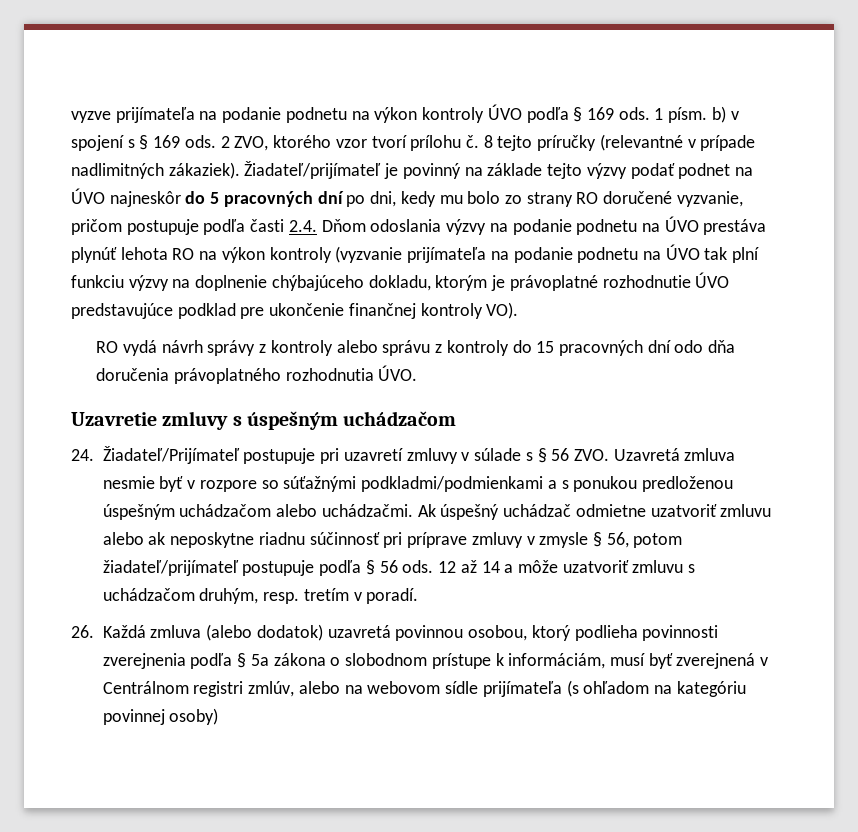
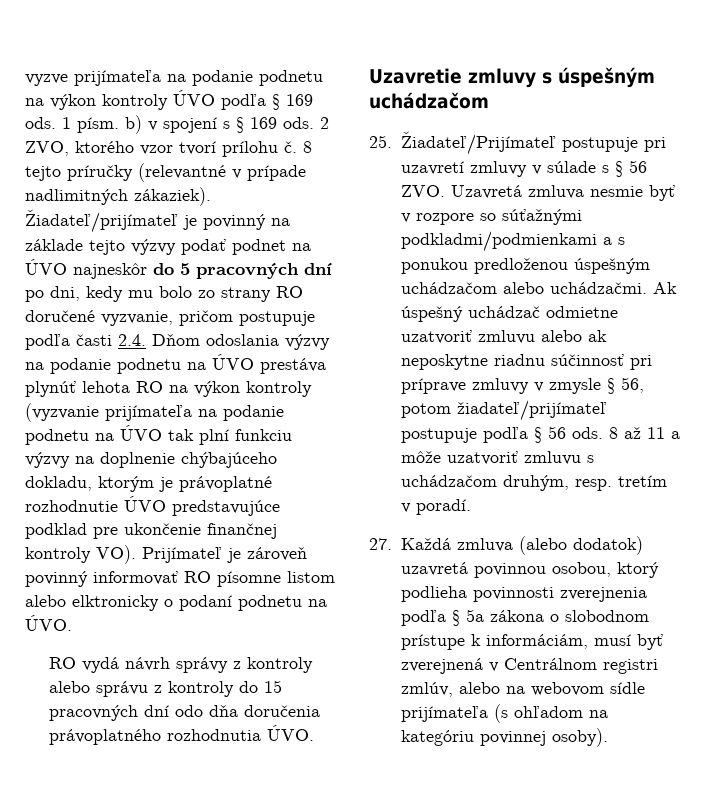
- Žiadateľ/prijímateľ je povinný na základe tejto výzvy podať podnet na ÚVO najneskôr do 5 pracovných dní po dni, kedy mu bolo zo strany RO doručené vyzvanie, pričom postupuje podľa časti 2.4. Dňom odoslania výzvy na podanie podnetu na ÚVO prestáva plynúť lehota RO na výkon kontroly (vyzvanie prijímateľa na podanie podnetu na ÚVO tak plní funkciu výzvy na doplnenie chýbajúceho dokladu, ktorým je právoplatné rozhodnutie ÚVO predstavujúce podklad pre ukončenie finančnej kontroly VO).
+ Žiadateľ/prijímateľ je povinný na základe tejto výzvy podať podnet na ÚVO najneskôr do 5 pracovných dní po dni, kedy mu bolo zo strany RO doručené vyzvanie, pričom postupuje podľa časti 2.4. Dňom odoslania výzvy na podanie podnetu na ÚVO prestáva plynúť lehota RO na výkon kontroly (vyzvanie prijímateľa na podanie podnetu na ÚVO tak plní funkciu výzvy na doplnenie chýbajúceho dokladu, ktorým je právoplatné rozhodnutie ÚVO predstavujúce podklad pre ukončenie finančnej kontroly VO). Prijímateľ je zároveň povinný informovať RO písomne listom alebo elktronicky o podaní podnetu na ÚVO.
- 24. Žiadateľ/Prijímateľ postupuje pri uzavretí zmluvy v súlade s § 56 ZVO. Uzavretá zmluva nesmie byť v rozpore so súťažnými podkladmi/podmienkami a s ponukou predloženou úspešným uchádzačom alebo uchádzačmi.
+ 25. Žiadateľ/Prijímateľ postupuje pri uzavretí zmluvy v súlade s § 56 ZVO. Uzavretá zmluva nesmie byť v rozpore so súťažnými podkladmi/podmienkami a s ponukou predloženou úspešným uchádzačom alebo uchádzačmi.
- 12 až 14 a môže uzatvoriť zmluvu s uchádzačom druhým, resp. tretím v poradí.
+ 8 až 11 a môže uzatvoriť zmluvu s uchádzačom druhým, resp. tretím v poradí.
- 26. Každá zmluva (alebo dodatok) uzavretá povinnou osobou, ktorý podlieha povinnosti zverejnenia podľa § 5a zákona o slobodnom prístupe k informáciám, musí byť zverejnená v Centrálnom registri zmlúv, alebo na webovom sídle prijímateľa (s ohľadom na kategóriu povinnej osoby)
+ 27. Každá zmluva (alebo dodatok) uzavretá povinnou osobou, ktorý podlieha povinnosti zverejnenia podľa § 5a zákona o slobodnom prístupe k informáciám, musí byť zverejnená v Centrálnom registri zmlúv, alebo na webovom sídle prijímateľa (s ohľadom na kategóriu povinnej osoby).

